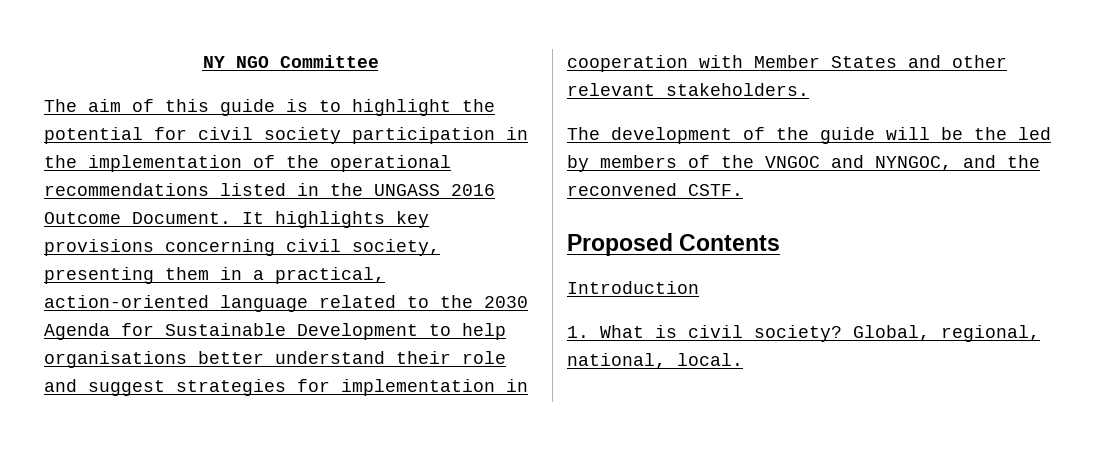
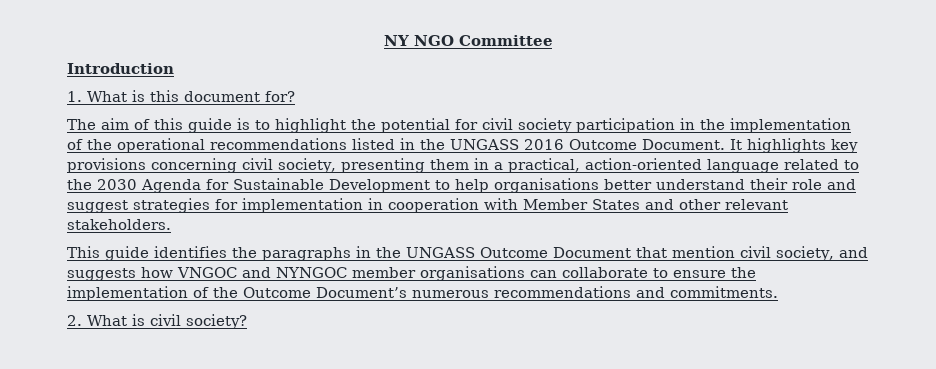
+ Introduction
+ 1. What is this document for?
- The development of the guide will be the led by members of the VNGOC and NYNGOC, and the reconvened CSTF.
- Proposed Contents
- Introduction
- 1. What is civil society? Global, regional, national, local.
+ This guide identifies the paragraphs in the UNGASS Outcome Document that mention civil society, and suggests how VNGOC and NYNGOC member organisations can collaborate to ensure the implementation of the Outcome Document’s numerous recommendations and commitments.
+ 2. What is civil society?

